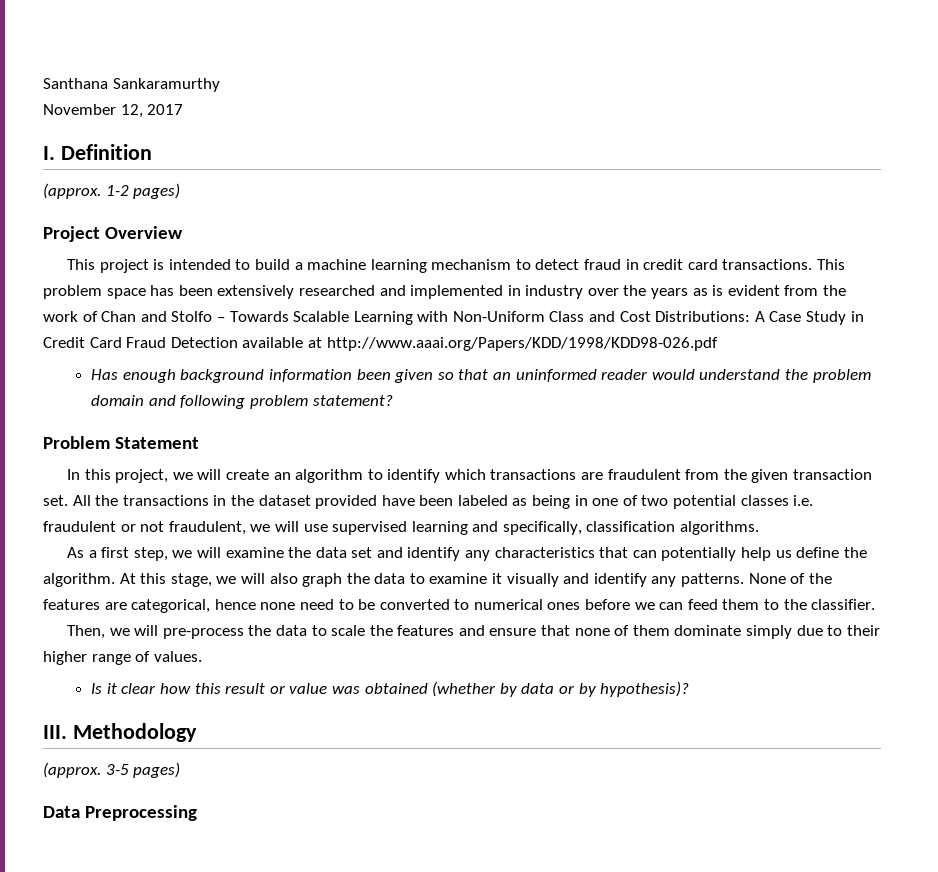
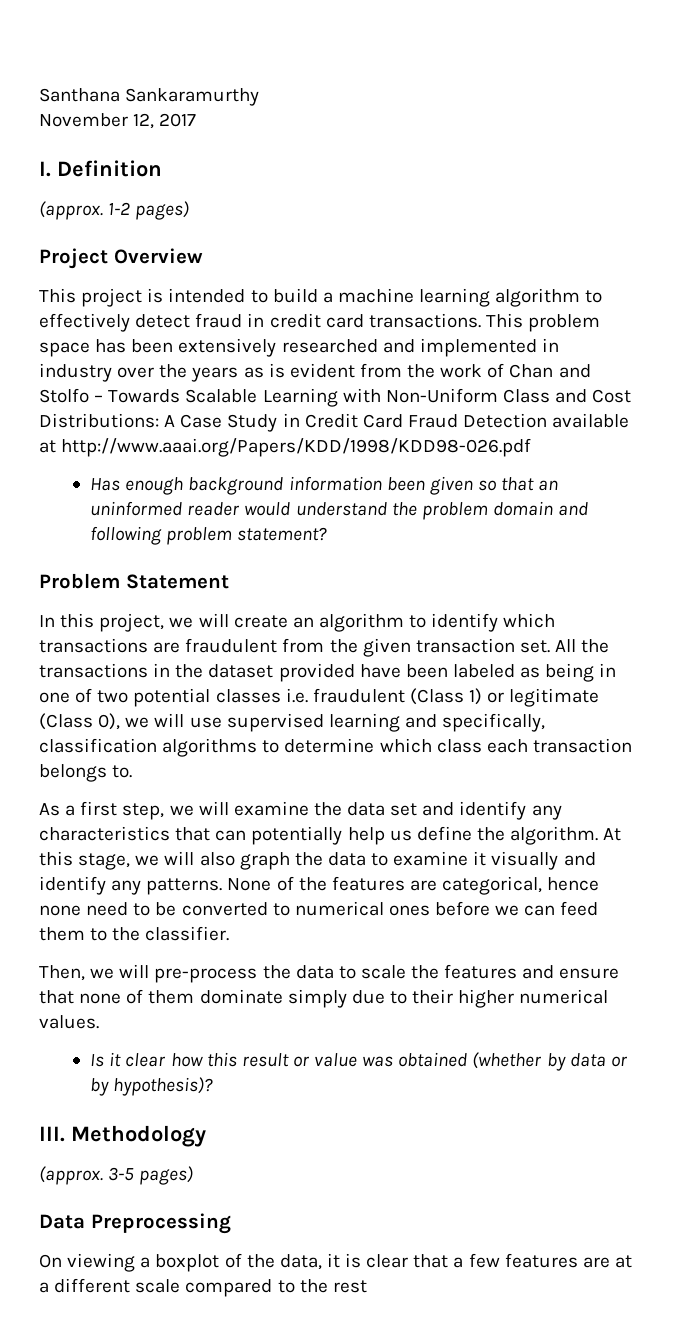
- This project is intended to build a machine learning mechanism to detect fraud in credit card transactions.
+ This project is intended to build a machine learning algorithm to effectively detect fraud in credit card transactions.
- All the transactions in the dataset provided have been labeled as being in one of two potential classes i.e. fraudulent or not fraudulent, we will use supervised learning and specifically, classification algorithms.
+ All the transactions in the dataset provided have been labeled as being in one of two potential classes i.e. fraudulent (Class 1) or legitimate (Class 0), we will use supervised learning and specifically, classification algorithms to determine which class each transaction belongs to.
- Then, we will pre-process the data to scale the features and ensure that none of them dominate simply due to their higher range of values.
+ Then, we will pre-process the data to scale the features and ensure that none of them dominate simply due to their higher numerical values.
+ On viewing a boxplot of the data, it is clear that a few features are at a different scale compared to the rest

